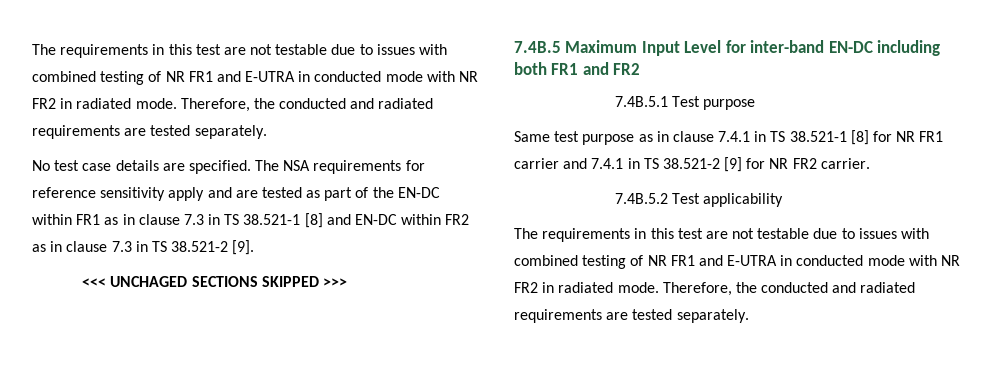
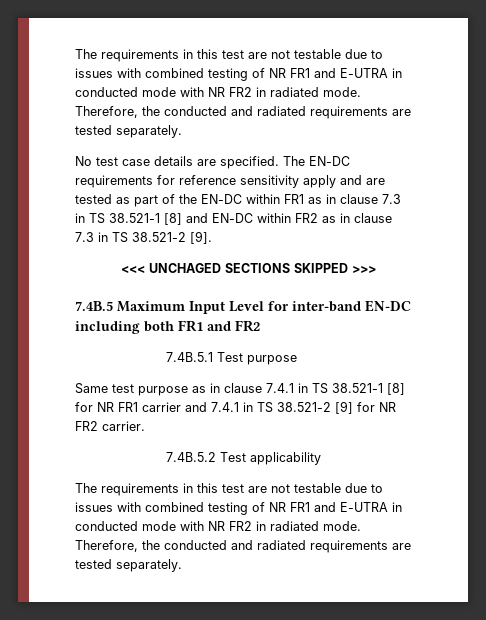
- The NSA requirements for reference sensitivity apply and are tested as part of the EN-DC within FR1 as in clause 7.3 in TS 38.521-1 [8] and EN-DC within FR2 as in clause 7.3 in TS 38.521-2 [9].
+ The EN-DC requirements for reference sensitivity apply and are tested as part of the EN-DC within FR1 as in clause 7.3 in TS 38.521-1 [8] and EN-DC within FR2 as in clause 7.3 in TS 38.521-2 [9].

